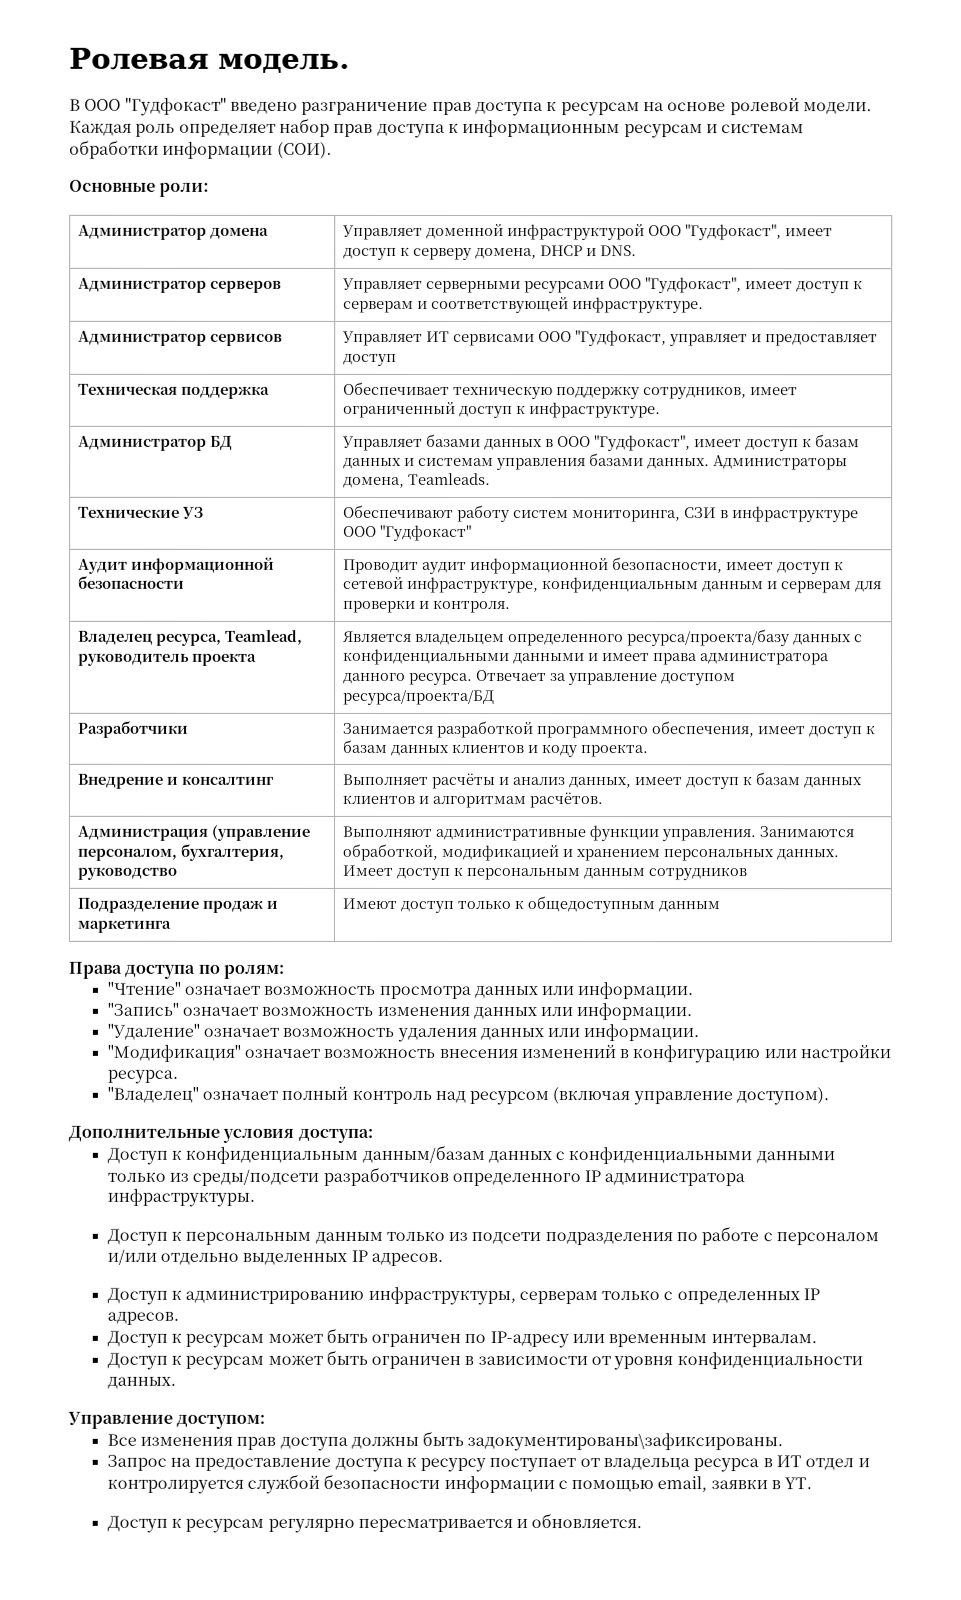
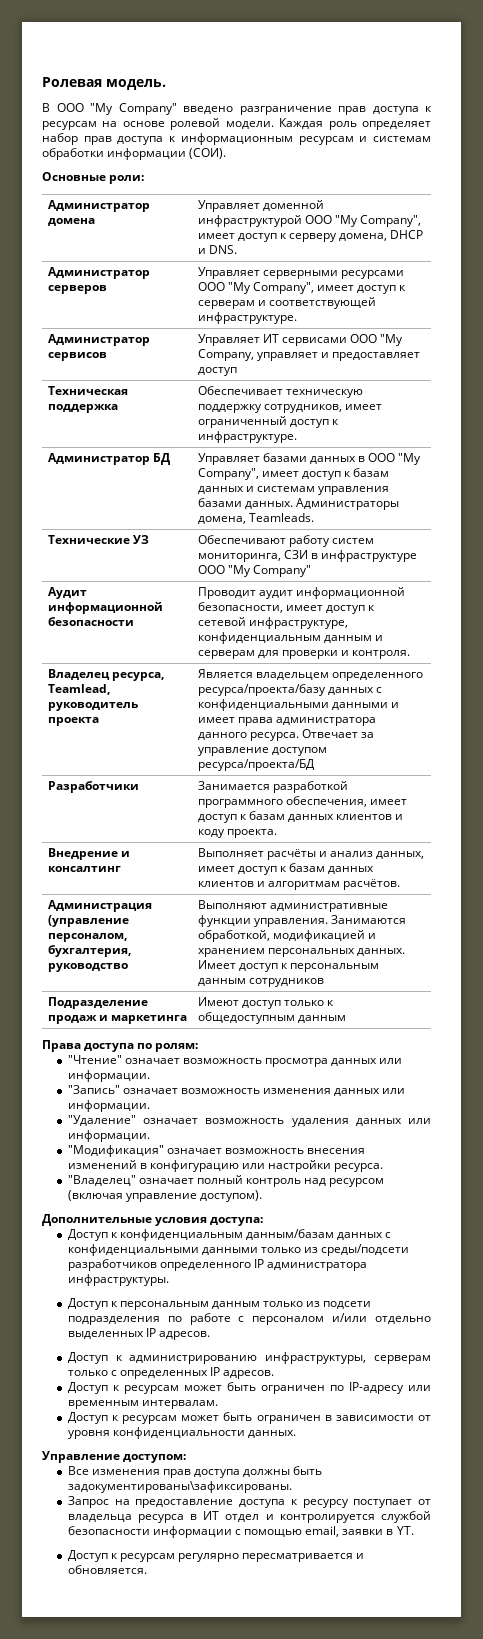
- В ООО "Гудфокаст" введено разграничение прав доступа к ресурсам на основе ролевой модели.
+ В ООО "My Company" введено разграничение прав доступа к ресурсам на основе ролевой модели.
- Администратор домена | Управляет доменной инфраструктурой ООО "Гудфокаст", имеет доступ к серверу домена, DHCP и DNS.
+ Администратор домена | Управляет доменной инфраструктурой ООО "My Company", имеет доступ к серверу домена, DHCP и DNS.
- Администратор серверов | Управляет серверными ресурсами ООО "Гудфокаст", имеет доступ к серверам и соответствующей инфраструктуре.
+ Администратор серверов | Управляет серверными ресурсами ООО "My Company", имеет доступ к серверам и соответствующей инфраструктуре.
- Администратор сервисов | Управляет ИТ сервисами ООО "Гудфокаст, управляет и предоставляет доступ
+ Администратор сервисов | Управляет ИТ сервисами ООО "My Company, управляет и предоставляет доступ
- Администратор БД | Управляет базами данных в ООО "Гудфокаст", имеет доступ к базам данных и системам управления базами данных. Администраторы домена, Teamleads.
+ Администратор БД | Управляет базами данных в ООО "My Company", имеет доступ к базам данных и системам управления базами данных. Администраторы домена, Teamleads.
- Технические УЗ | Обеспечивают работу систем мониторинга, СЗИ в инфраструктуре ООО "Гудфокаст"
+ Технические УЗ | Обеспечивают работу систем мониторинга, СЗИ в инфраструктуре ООО "My Company"

